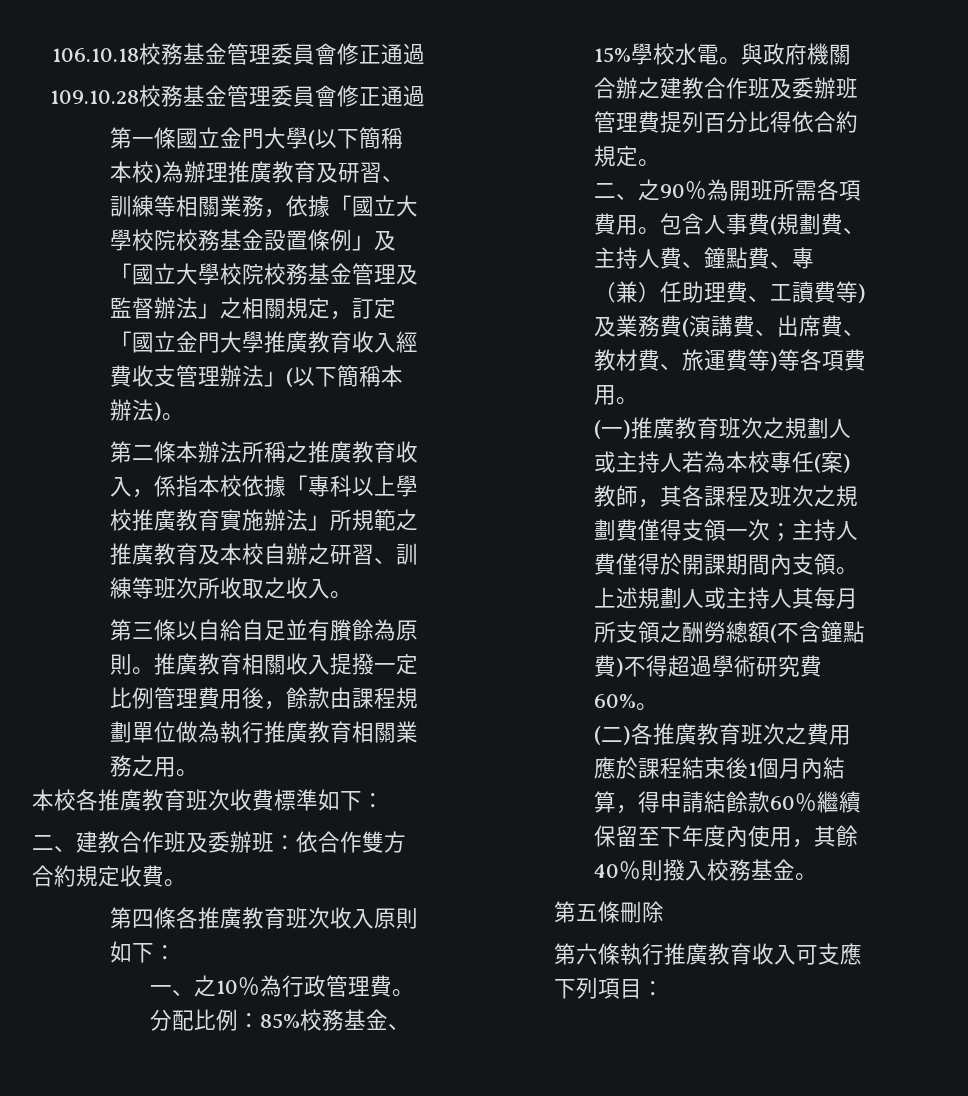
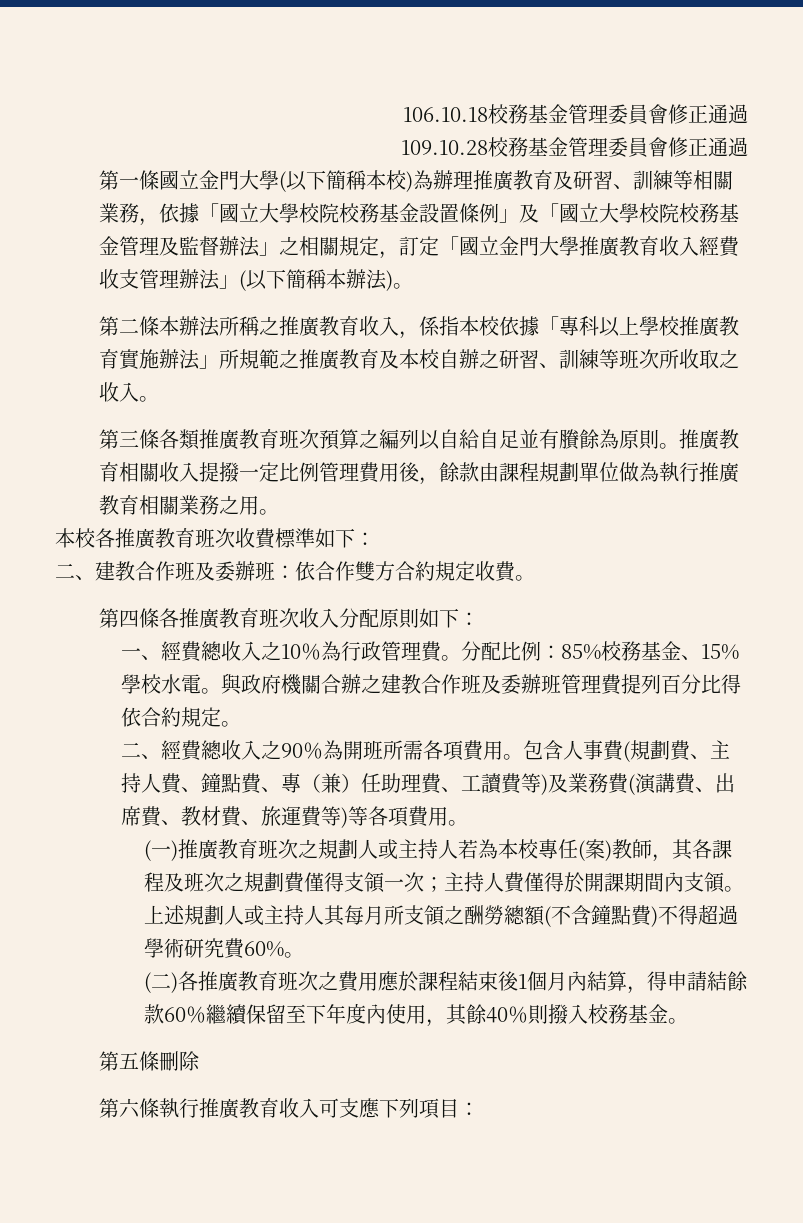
- 第三條以自給自足並有賸餘為原則。
+ 第三條各類推廣教育班次預算之編列以自給自足並有賸餘為原則。
- 第四條各推廣教育班次收入原則如下：
+ 第四條各推廣教育班次收入分配原則如下：
- 一、之10％為行政管理費。
+ 一、經費總收入之10％為行政管理費。
- 二、之90％為開班所需各項費用。
+ 二、經費總收入之90％為開班所需各項費用。

